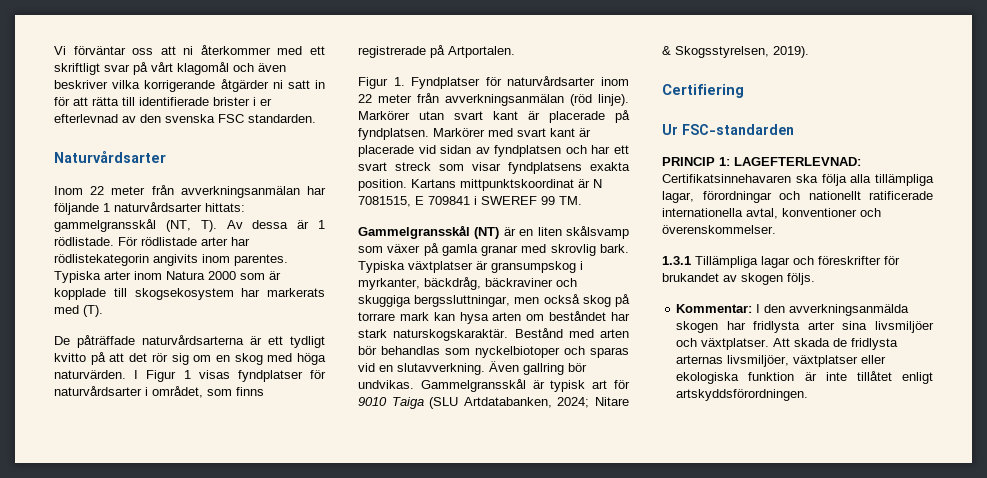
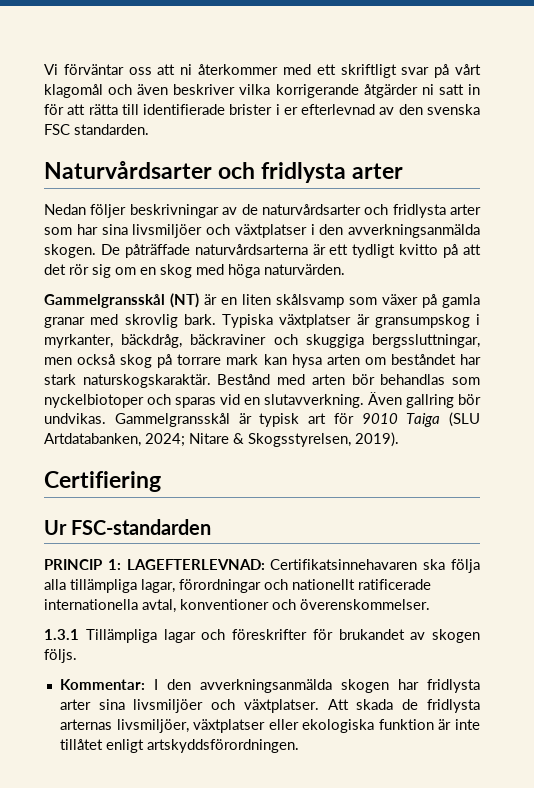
- Naturvårdsarter
- Inom 22 meter från avverkningsanmälan har följande 1 naturvårdsarter hittats: gammelgransskål (NT, T). Av dessa är 1 rödlistade. För rödlistade arter har rödlistekategorin angivits inom parentes. Typiska arter inom Natura 2000 som är kopplade till skogsekosystem har markerats med (T).
- De påträffade naturvårdsarterna är ett tydligt kvitto på att det rör sig om en skog med höga naturvärden. I Figur 1 visas fyndplatser för naturvårdsarter i området, som finns registrerade på Artportalen.
- Figur 1. Fyndplatser för naturvårdsarter inom 22 meter från avverkningsanmälan (röd linje). Markörer utan svart kant är placerade på fyndplatsen. Markörer med svart kant är placerade vid sidan av fyndplatsen och har ett svart streck som visar fyndplatsens exakta position. Kartans mittpunktskoordinat är N 7081515, E 709841 i SWEREF 99 TM.
+ Naturvårdsarter och fridlysta arter
+ Nedan följer beskrivningar av de naturvårdsarter och fridlysta arter som har sina livsmiljöer och växtplatser i den avverkningsanmälda skogen. De påträffade naturvårdsarterna är ett tydligt kvitto på att det rör sig om en skog med höga naturvärden.

